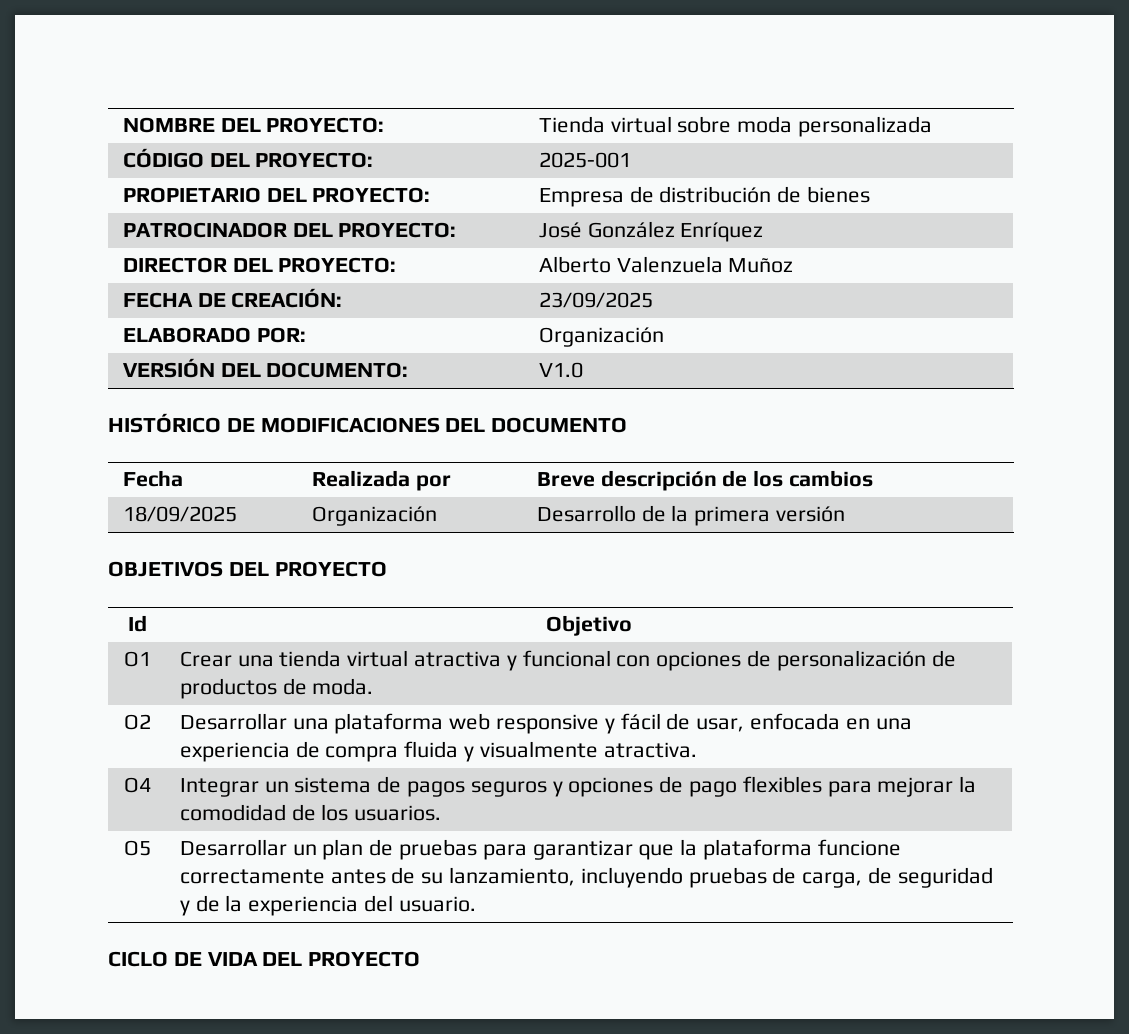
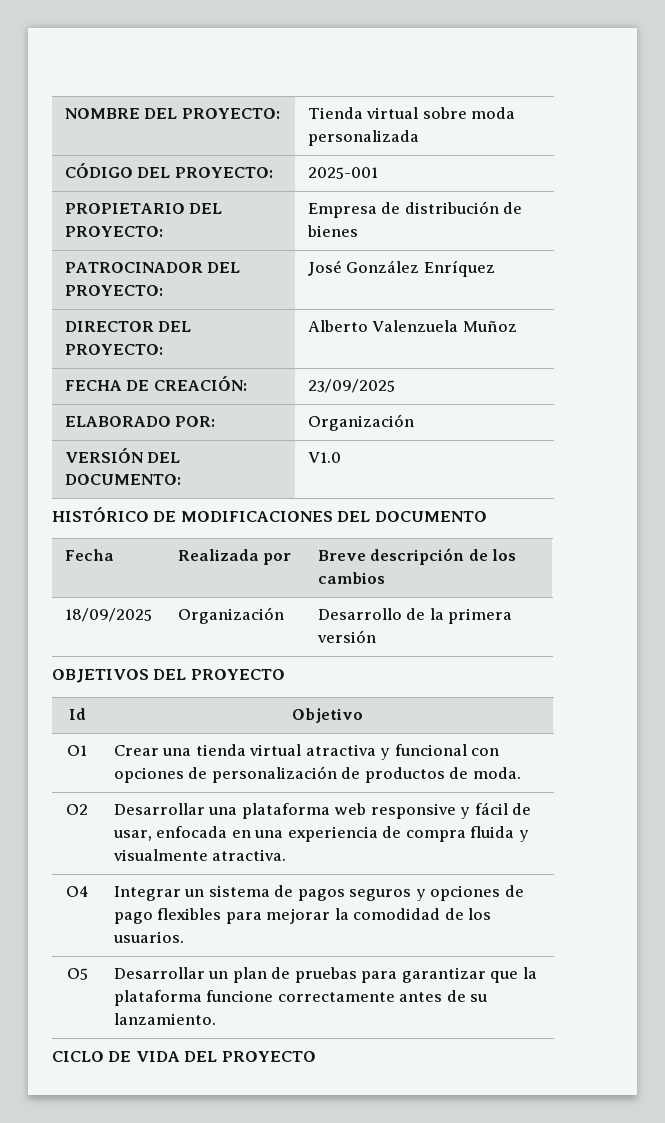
- O5 | Desarrollar un plan de pruebas para garantizar que la plataforma funcione correctamente antes de su lanzamiento, incluyendo pruebas de carga, de seguridad y de la experiencia del usuario.
+ O5 | Desarrollar un plan de pruebas para garantizar que la plataforma funcione correctamente antes de su lanzamiento.

